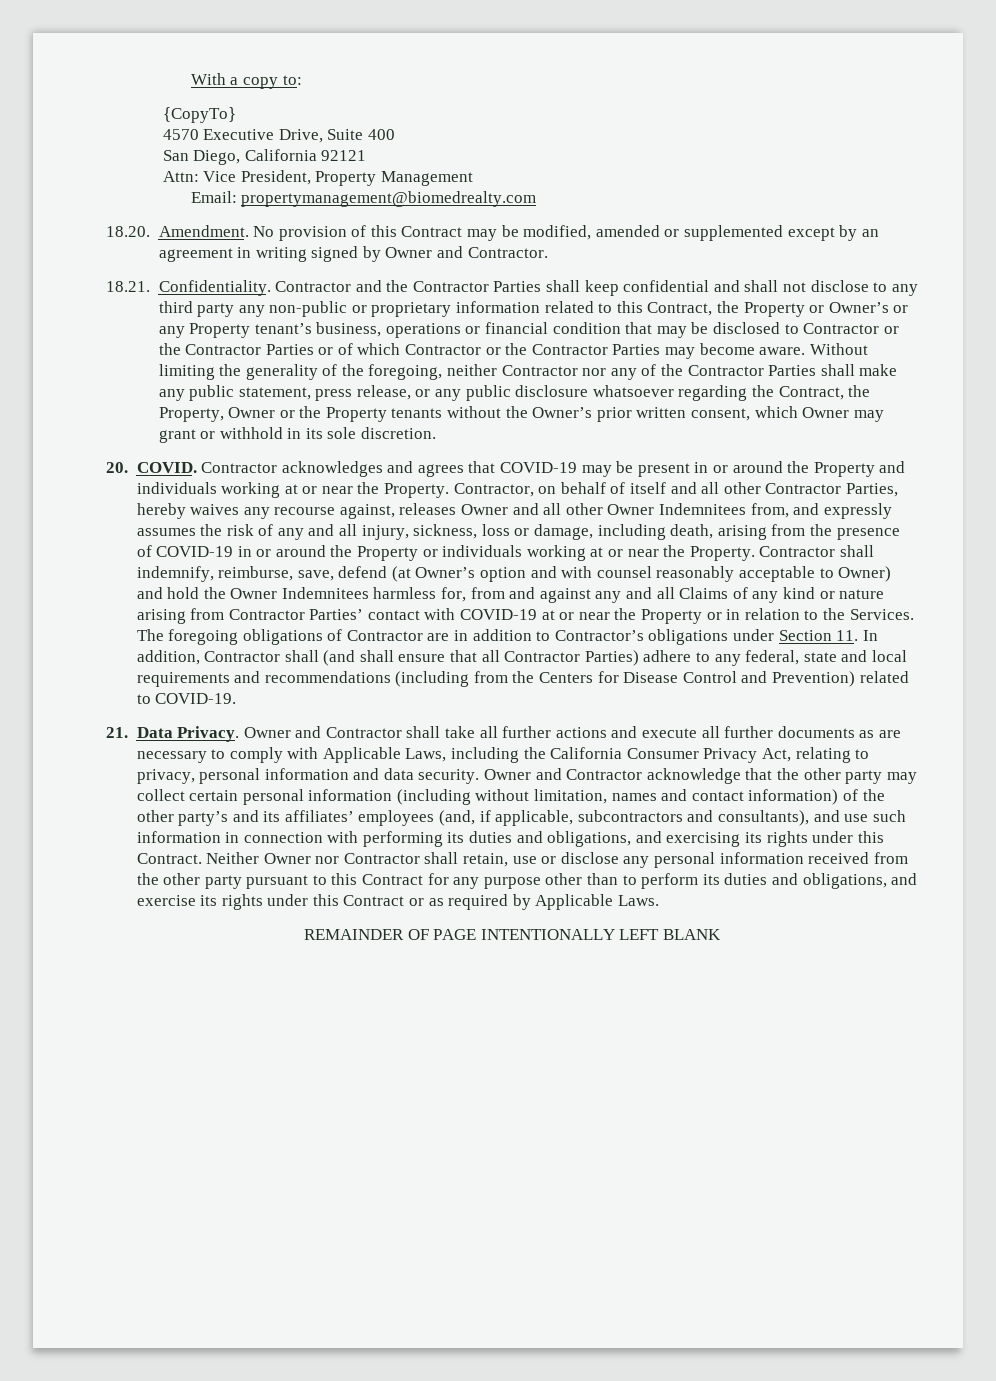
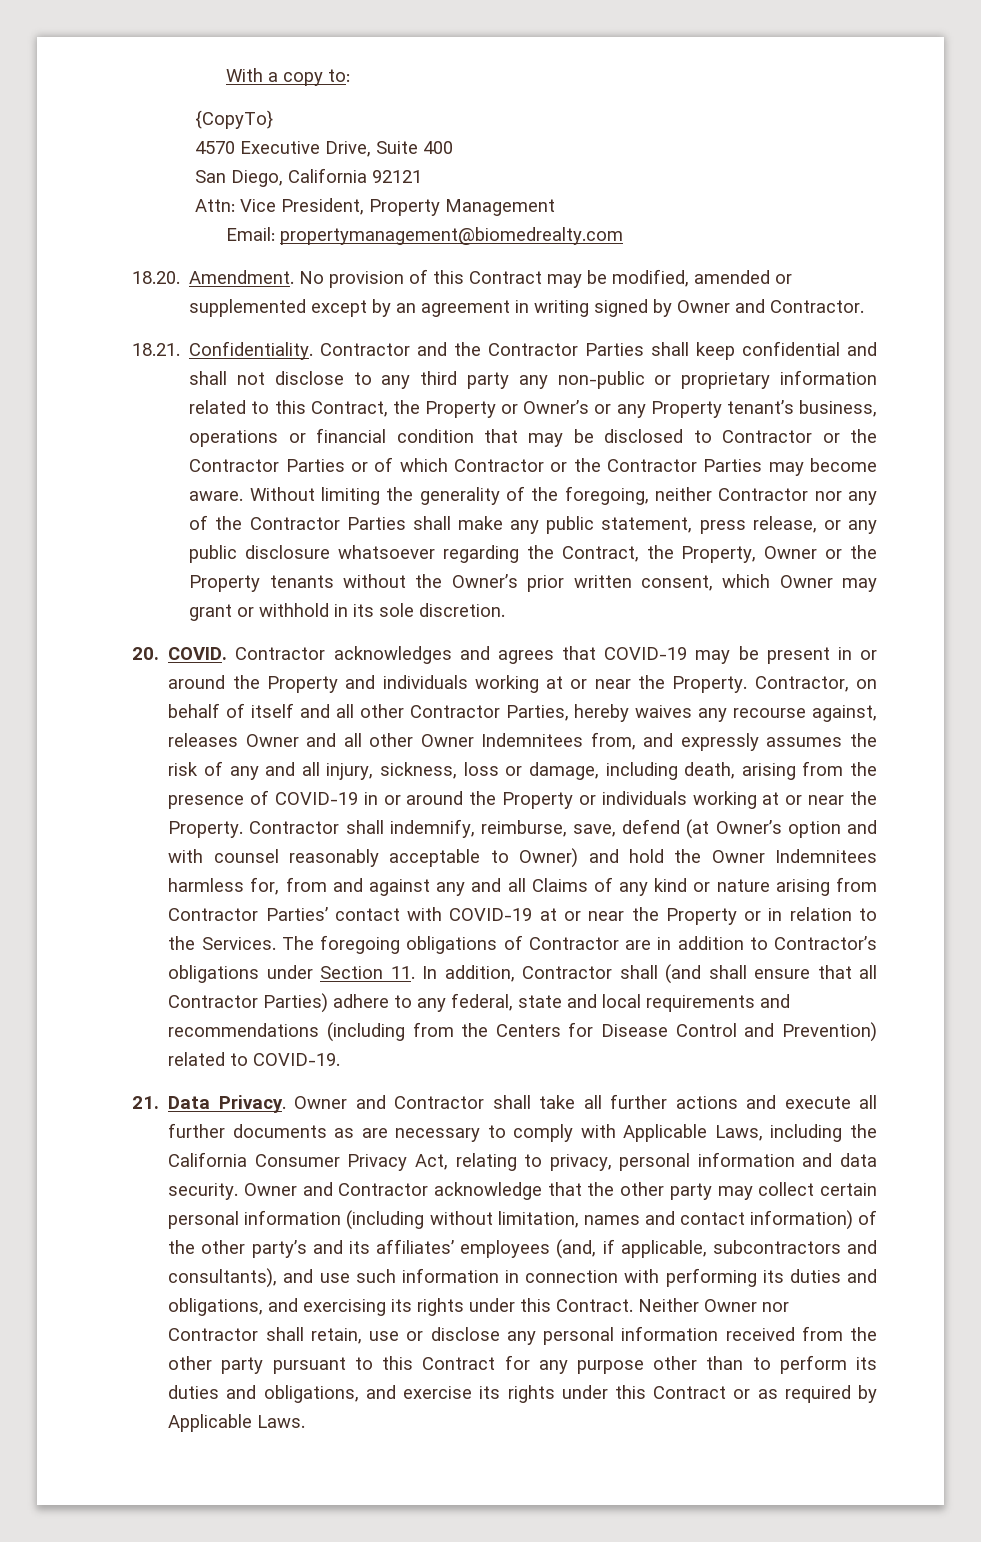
- REMAINDER OF PAGE INTENTIONALLY LEFT BLANK

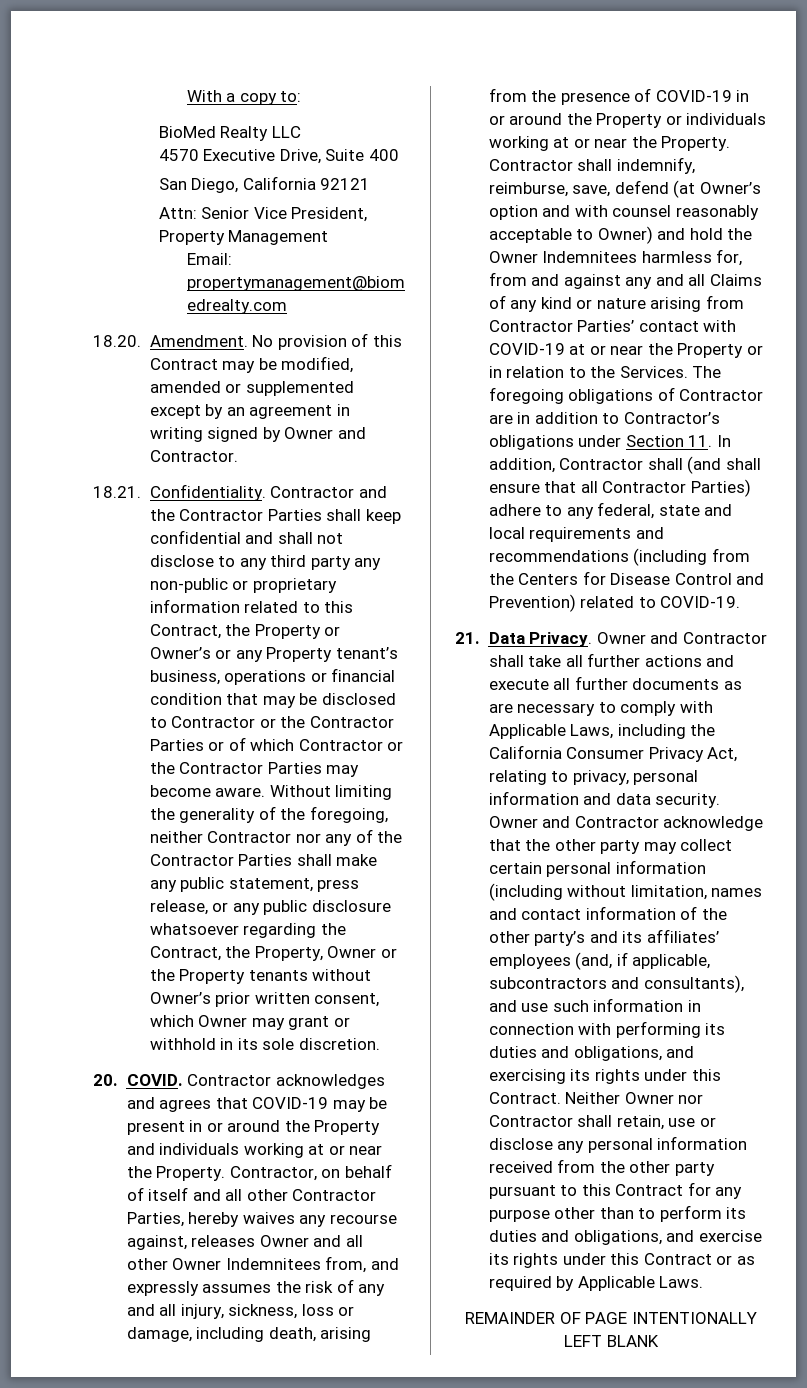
- {CopyTo}
+ BioMed Realty LLC
- Attn: Vice President, Property Management
+ Attn: Senior Vice President, Property Management
- Without limiting the generality of the foregoing, neither Contractor nor any of the Contractor Parties shall make any public statement, press release, or any public disclosure whatsoever regarding the Contract, the Property, Owner or the Property tenants without the Owner’s prior written consent, which Owner may grant or withhold in its sole discretion.
+ Without limiting the generality of the foregoing, neither Contractor nor any of the Contractor Parties shall make any public statement, press release, or any public disclosure whatsoever regarding the Contract, the Property, Owner or the Property tenants without Owner’s prior written consent, which Owner may grant or withhold in its sole discretion.
- Owner and Contractor acknowledge that the other party may collect certain personal information (including without limitation, names and contact information) of the other party’s and its affiliates’ employees (and, if applicable, subcontractors and consultants), and use such information in connection with performing its duties and obligations, and exercising its rights under this Contract.
+ Owner and Contractor acknowledge that the other party may collect certain personal information (including without limitation, names and contact information of the other party’s and its affiliates’ employees (and, if applicable, subcontractors and consultants), and use such information in connection with performing its duties and obligations, and exercising its rights under this Contract.
+ REMAINDER OF PAGE INTENTIONALLY LEFT BLANK

